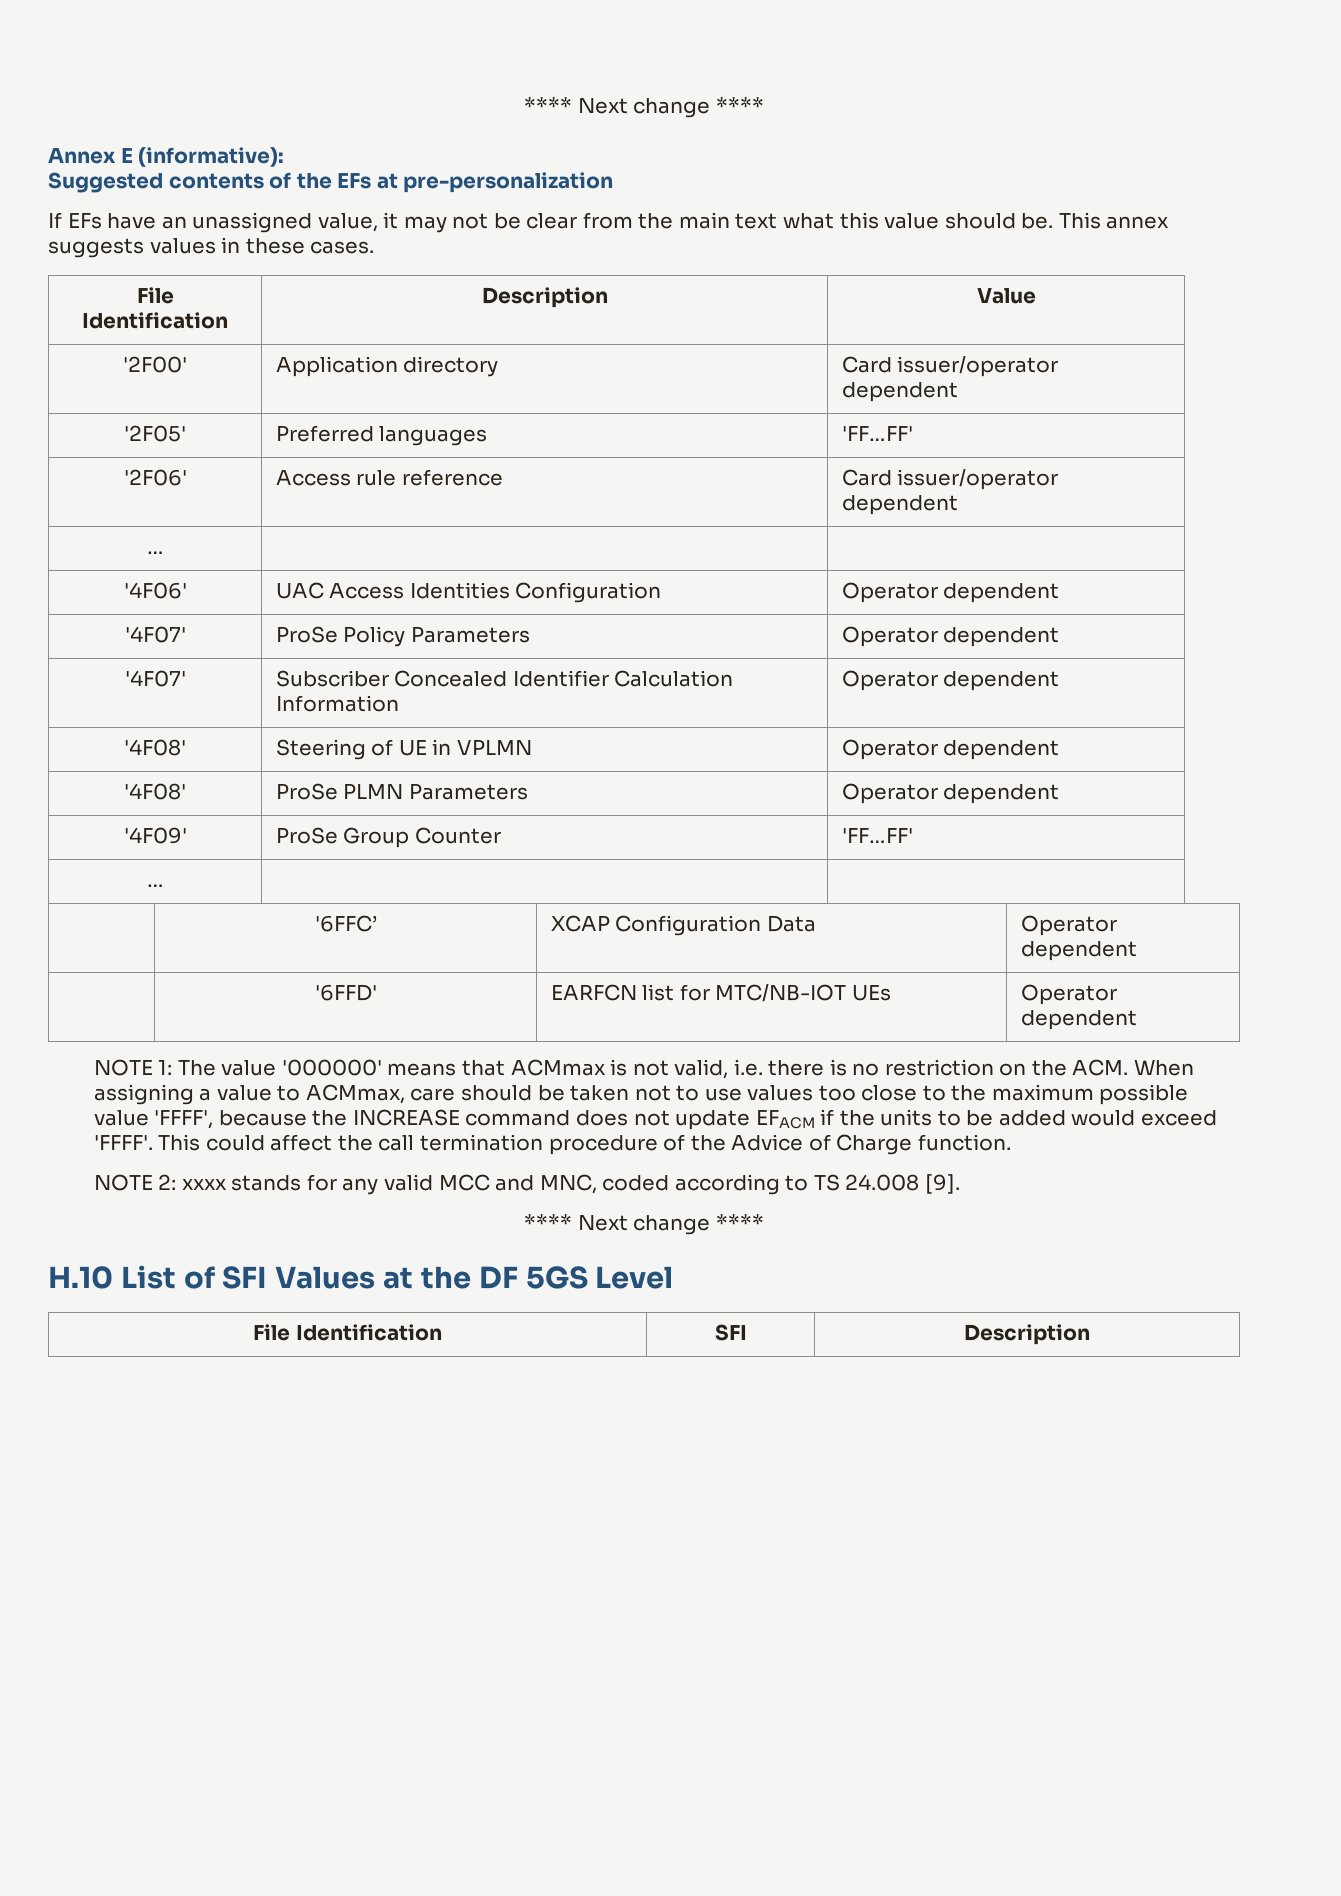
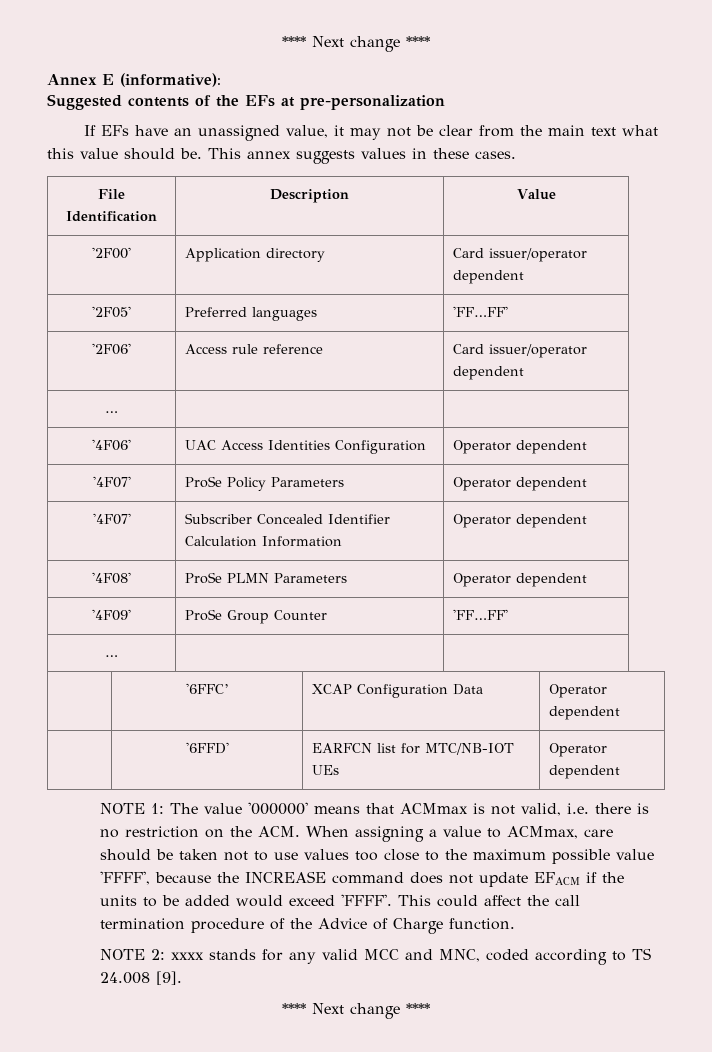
- '4F08' | Steering of UE in VPLMN | Operator dependent
- H.10 List of SFI Values at the DF 5GS Level
- File Identification | SFI | Description

